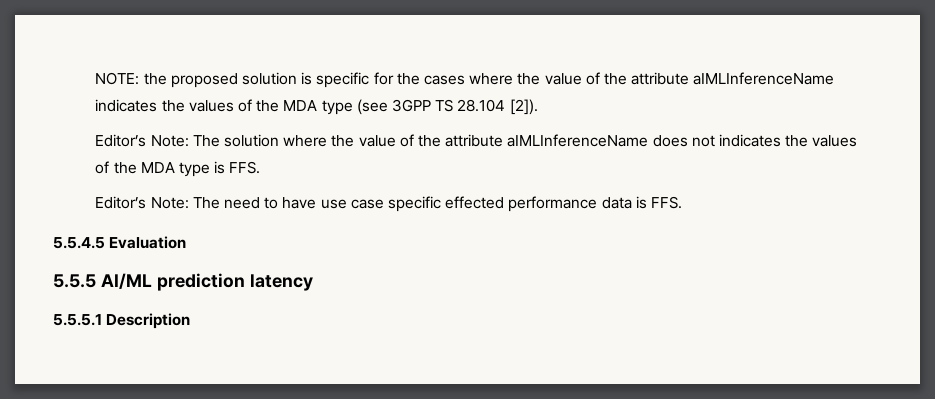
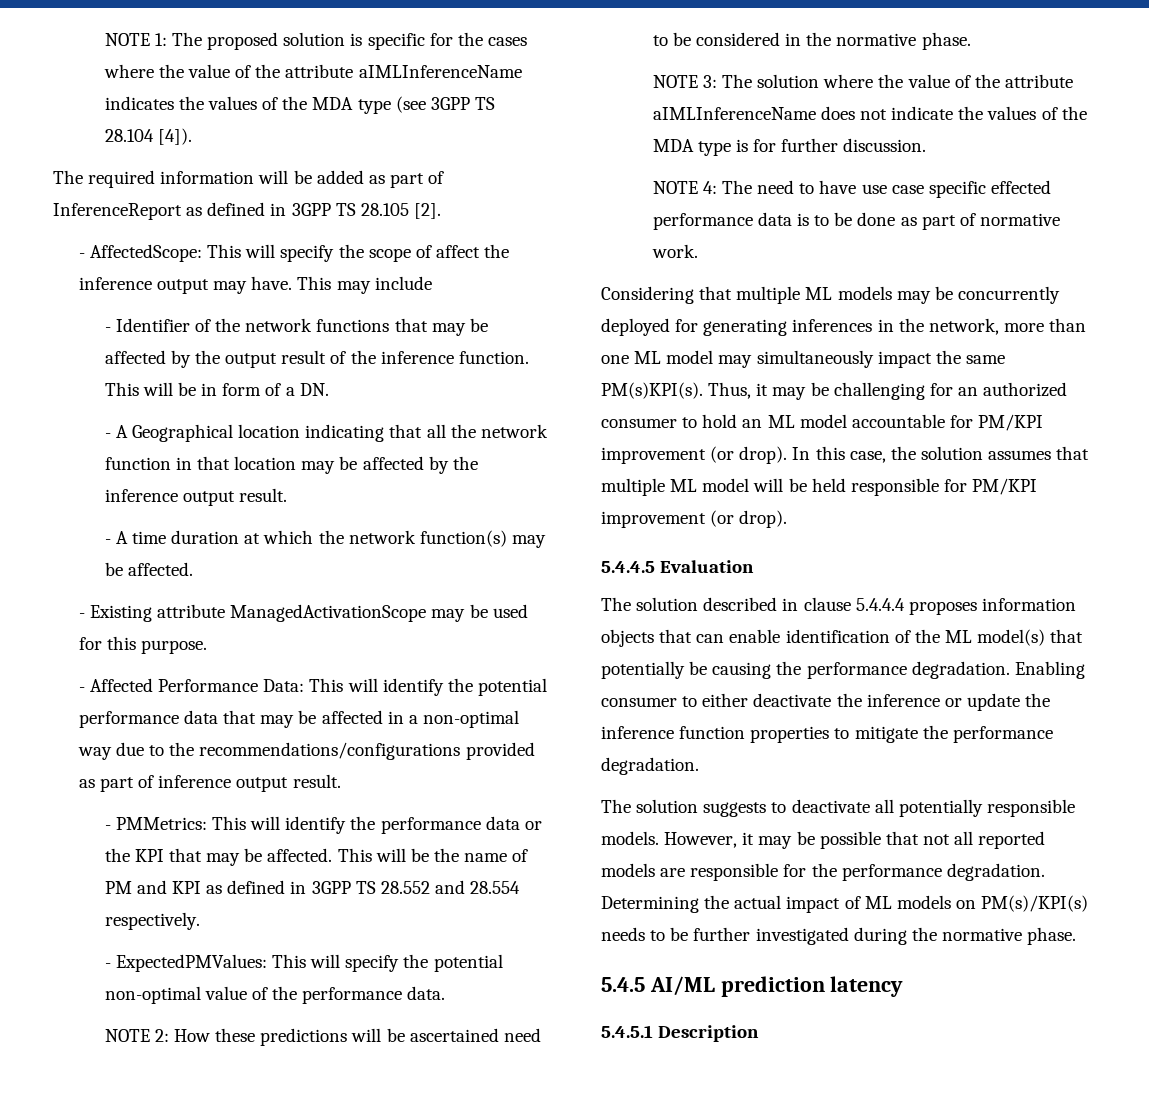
- NOTE: the proposed solution is specific for the cases where the value of the attribute aIMLInferenceName indicates the values of the MDA type (see 3GPP TS 28.104 [2]).
- Editor’s Note: The solution where the value of the attribute aIMLInferenceName does not indicates the values of the MDA type is FFS.
- Editor’s Note: The need to have use case specific effected performance data is FFS.
- 5.5.4.5 Evaluation
- 5.5.5 AI/ML prediction latency
+ NOTE 1: The proposed solution is specific for the cases where the value of the attribute aIMLInferenceName indicates the values of the MDA type (see 3GPP TS 28.104 [4]).
+ The required information will be added as part of InferenceReport as defined in 3GPP TS 28.105 [2].
+ - AffectedScope: This will specify the scope of affect the inference output may have. This may include
+ - Identifier of the network functions that may be affected by the output result of the inference function. This will be in form of a DN.
+ - A Geographical location indicating that all the network function in that location may be affected by the inference output result.
+ - A time duration at which the network function(s) may be affected.
+ - Existing attribute ManagedActivationScope may be used for this purpose.
+ - Affected Performance Data: This will identify the potential performance data that may be affected in a non-optimal way due to the recommendations/configurations provided as part of inference output result.
+ - PMMetrics: This will identify the performance data or the KPI that may be affected. This will be the name of PM and KPI as defined in 3GPP TS 28.552 and 28.554 respectively.
+ - ExpectedPMValues: This will specify the potential non-optimal value of the performance data.
+ NOTE 2: How these predictions will be ascertained need to be considered in the normative phase.
+ NOTE 3: The solution where the value of the attribute aIMLInferenceName does not indicate the values of the MDA type is for further discussion.
+ NOTE 4: The need to have use case specific effected performance data is to be done as part of normative work.
+ Considering that multiple ML models may be concurrently deployed for generating inferences in the network, more than one ML model may simultaneously impact the same PM(s)KPI(s). Thus, it may be challenging for an authorized consumer to hold an ML model accountable for PM/KPI improvement (or drop). In this case, the solution assumes that multiple ML model will be held responsible for PM/KPI improvement (or drop).
+ 5.4.4.5 Evaluation
+ The solution described in clause 5.4.4.4 proposes information objects that can enable identification of the ML model(s) that potentially be causing the performance degradation. Enabling consumer to either deactivate the inference or update the inference function properties to mitigate the performance degradation.
+ The solution suggests to deactivate all potentially responsible models. However, it may be possible that not all reported models are responsible for the performance degradation. Determining the actual impact of ML models on PM(s)/KPI(s) needs to be further investigated during the normative phase.
+ 5.4.5 AI/ML prediction latency
- 5.5.5.1 Description
+ 5.4.5.1 Description

